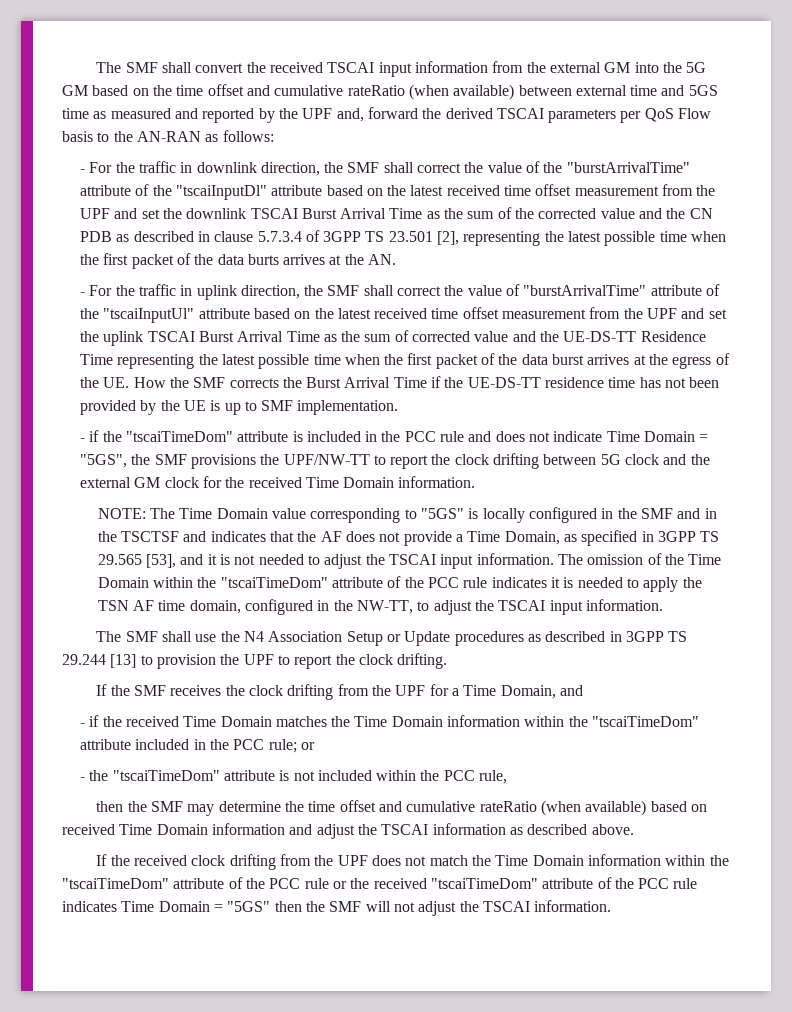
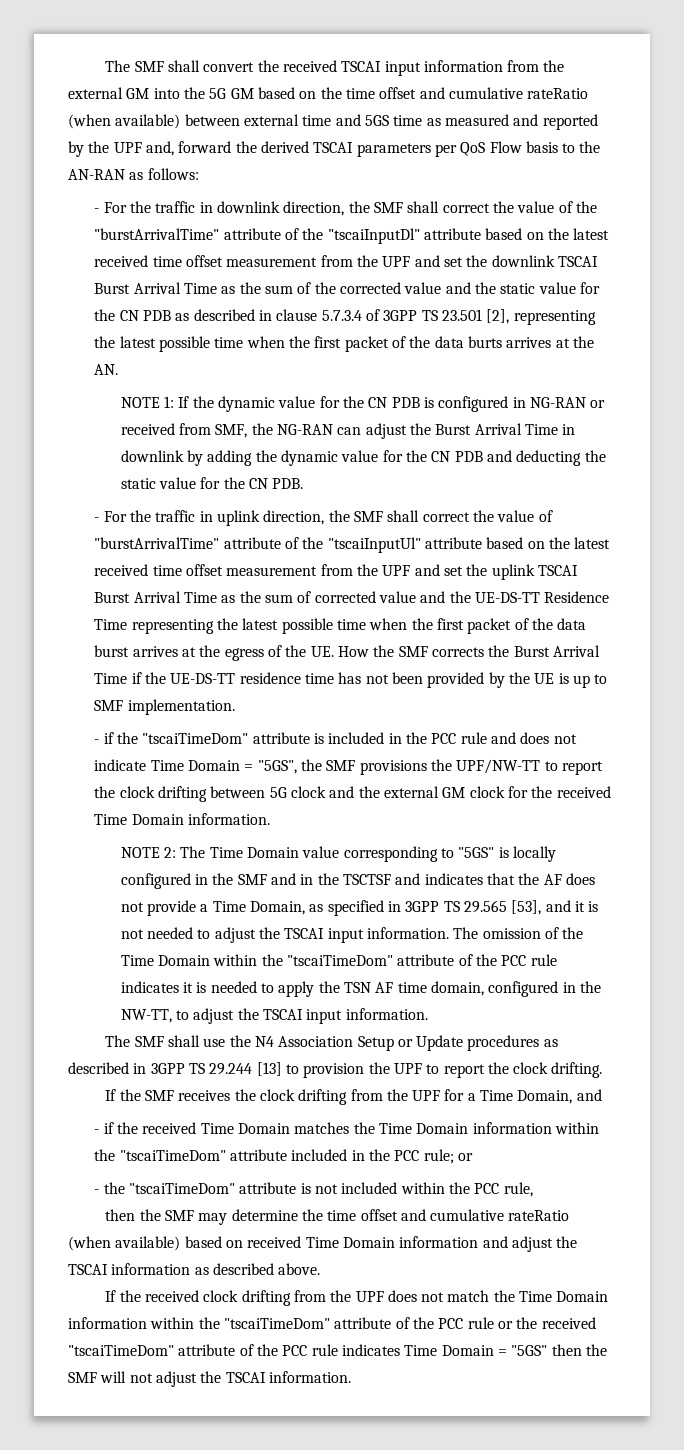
- - For the traffic in downlink direction, the SMF shall correct the value of the "burstArrivalTime" attribute of the "tscaiInputDl" attribute based on the latest received time offset measurement from the UPF and set the downlink TSCAI Burst Arrival Time as the sum of the corrected value and the CN PDB as described in clause 5.7.3.4 of 3GPP TS 23.501 [2], representing the latest possible time when the first packet of the data burts arrives at the AN.
+ - For the traffic in downlink direction, the SMF shall correct the value of the "burstArrivalTime" attribute of the "tscaiInputDl" attribute based on the latest received time offset measurement from the UPF and set the downlink TSCAI Burst Arrival Time as the sum of the corrected value and the static value for the CN PDB as described in clause 5.7.3.4 of 3GPP TS 23.501 [2], representing the latest possible time when the first packet of the data burts arrives at the AN.
+ NOTE 1: If the dynamic value for the CN PDB is configured in NG-RAN or received from SMF, the NG-RAN can adjust the Burst Arrival Time in downlink by adding the dynamic value for the CN PDB and deducting the static value for the CN PDB.
- NOTE: The Time Domain value corresponding to "5GS" is locally configured in the SMF and in the TSCTSF and indicates that the AF does not provide a Time Domain, as specified in 3GPP TS 29.565 [53], and it is not needed to adjust the TSCAI input information.
+ NOTE 2: The Time Domain value corresponding to "5GS" is locally configured in the SMF and in the TSCTSF and indicates that the AF does not provide a Time Domain, as specified in 3GPP TS 29.565 [53], and it is not needed to adjust the TSCAI input information.

